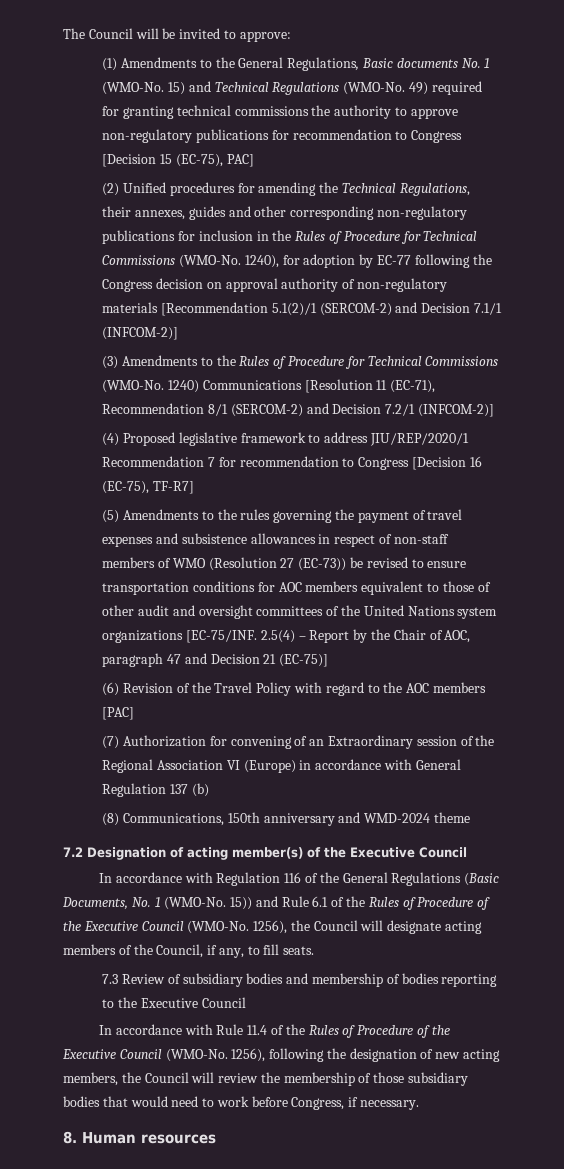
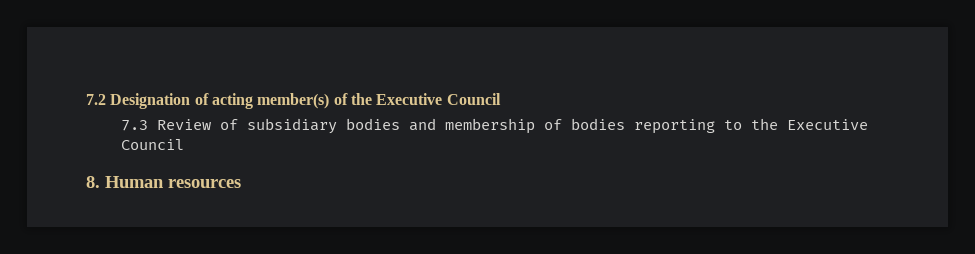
- The Council will be invited to approve:
- (1) Amendments to the General Regulations, Basic documents No. 1 (WMO-No. 15) and Technical Regulations (WMO-No. 49) required for granting technical commissions the authority to approve non-regulatory publications for recommendation to Congress [Decision 15 (EC-75), PAC]
- (2) Unified procedures for amending the Technical Regulations, their annexes, guides and other corresponding non-regulatory publications for inclusion in the Rules of Procedure for Technical Commissions (WMO-No. 1240), for adoption by EC-77 following the Congress decision on approval authority of non-regulatory materials [Recommendation 5.1(2)/1 (SERCOM-2) and Decision 7.1/1 (INFCOM-2)]
- (3) Amendments to the Rules of Procedure for Technical Commissions (WMO-No. 1240) Communications [Resolution 11 (EC-71), Recommendation 8/1 (SERCOM-2) and Decision 7.2/1 (INFCOM-2)]
- (4) Proposed legislative framework to address JIU/REP/2020/1 Recommendation 7 for recommendation to Congress [Decision 16 (EC-75), TF-R7]
- (5) Amendments to the rules governing the payment of travel expenses and subsistence allowances in respect of non-staff members of WMO (Resolution 27 (EC-73)) be revised to ensure transportation conditions for AOC members equivalent to those of other audit and oversight committees of the United Nations system organizations [EC-75/INF. 2.5(4) – Report by the Chair of AOC, paragraph 47 and Decision 21 (EC-75)]
- (6) Revision of the Travel Policy with regard to the AOC members [PAC]
- (7) Authorization for convening of an Extraordinary session of the Regional Association VI (Europe) in accordance with General Regulation 137 (b)
- (8) Communications, 150th anniversary and WMD-2024 theme
- In accordance with Regulation 116 of the General Regulations (Basic Documents, No. 1 (WMO-No. 15)) and Rule 6.1 of the Rules of Procedure of the Executive Council (WMO-No. 1256), the Council will designate acting members of the Council, if any, to fill seats.
- In accordance with Rule 11.4 of the Rules of Procedure of the Executive Council (WMO-No. 1256), following the designation of new acting members, the Council will review the membership of those subsidiary bodies that would need to work before Congress, if necessary.

